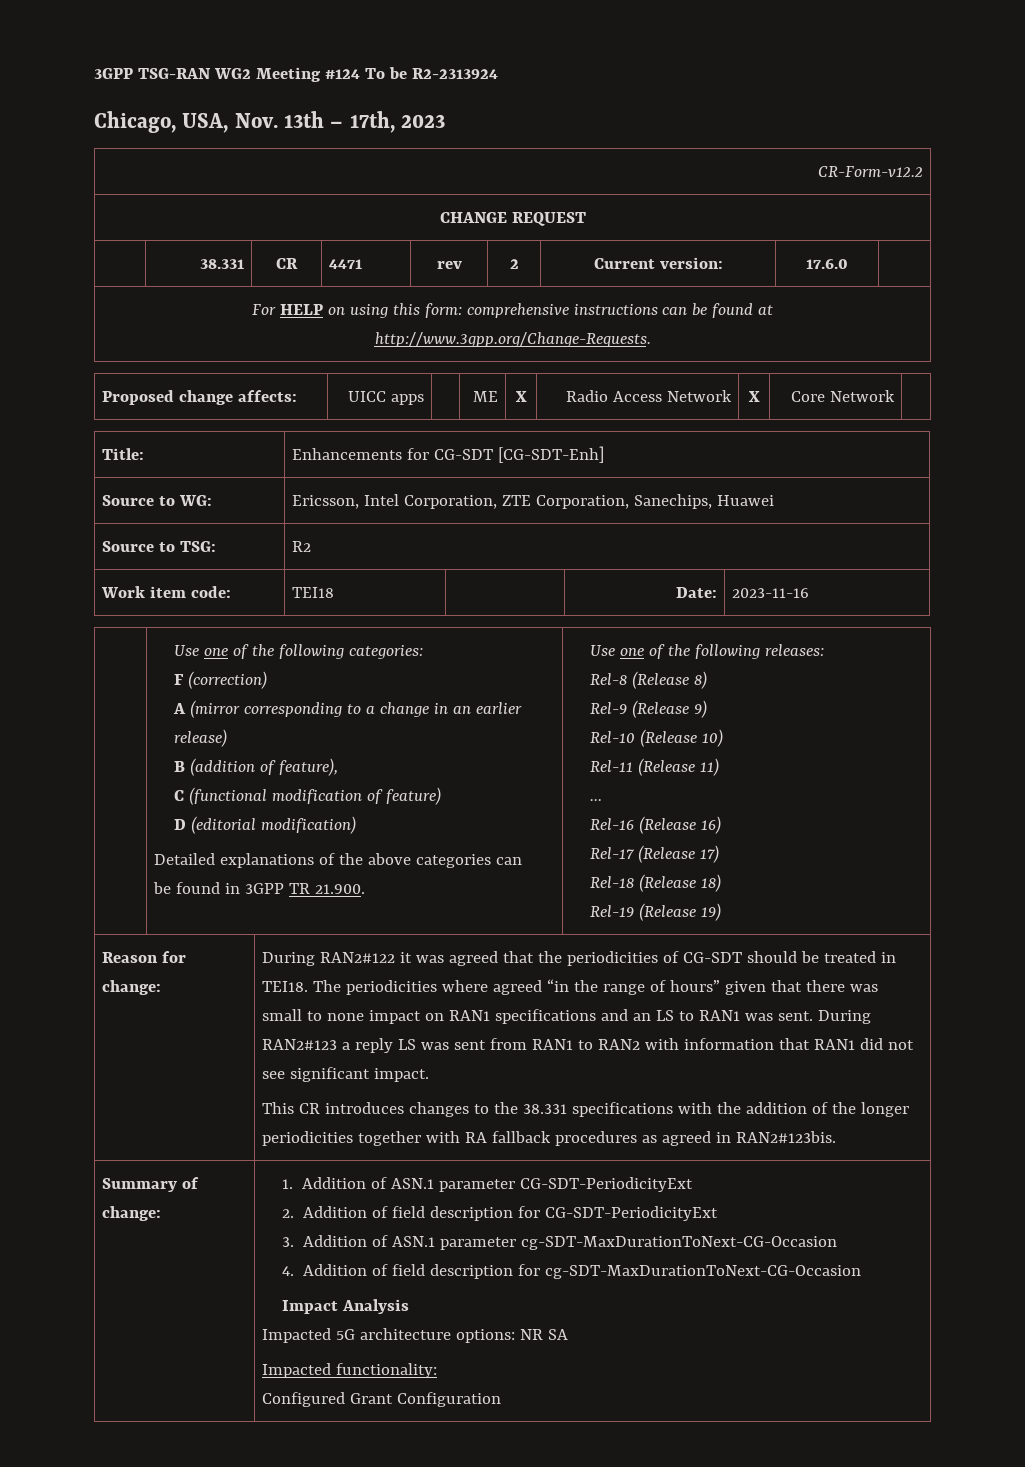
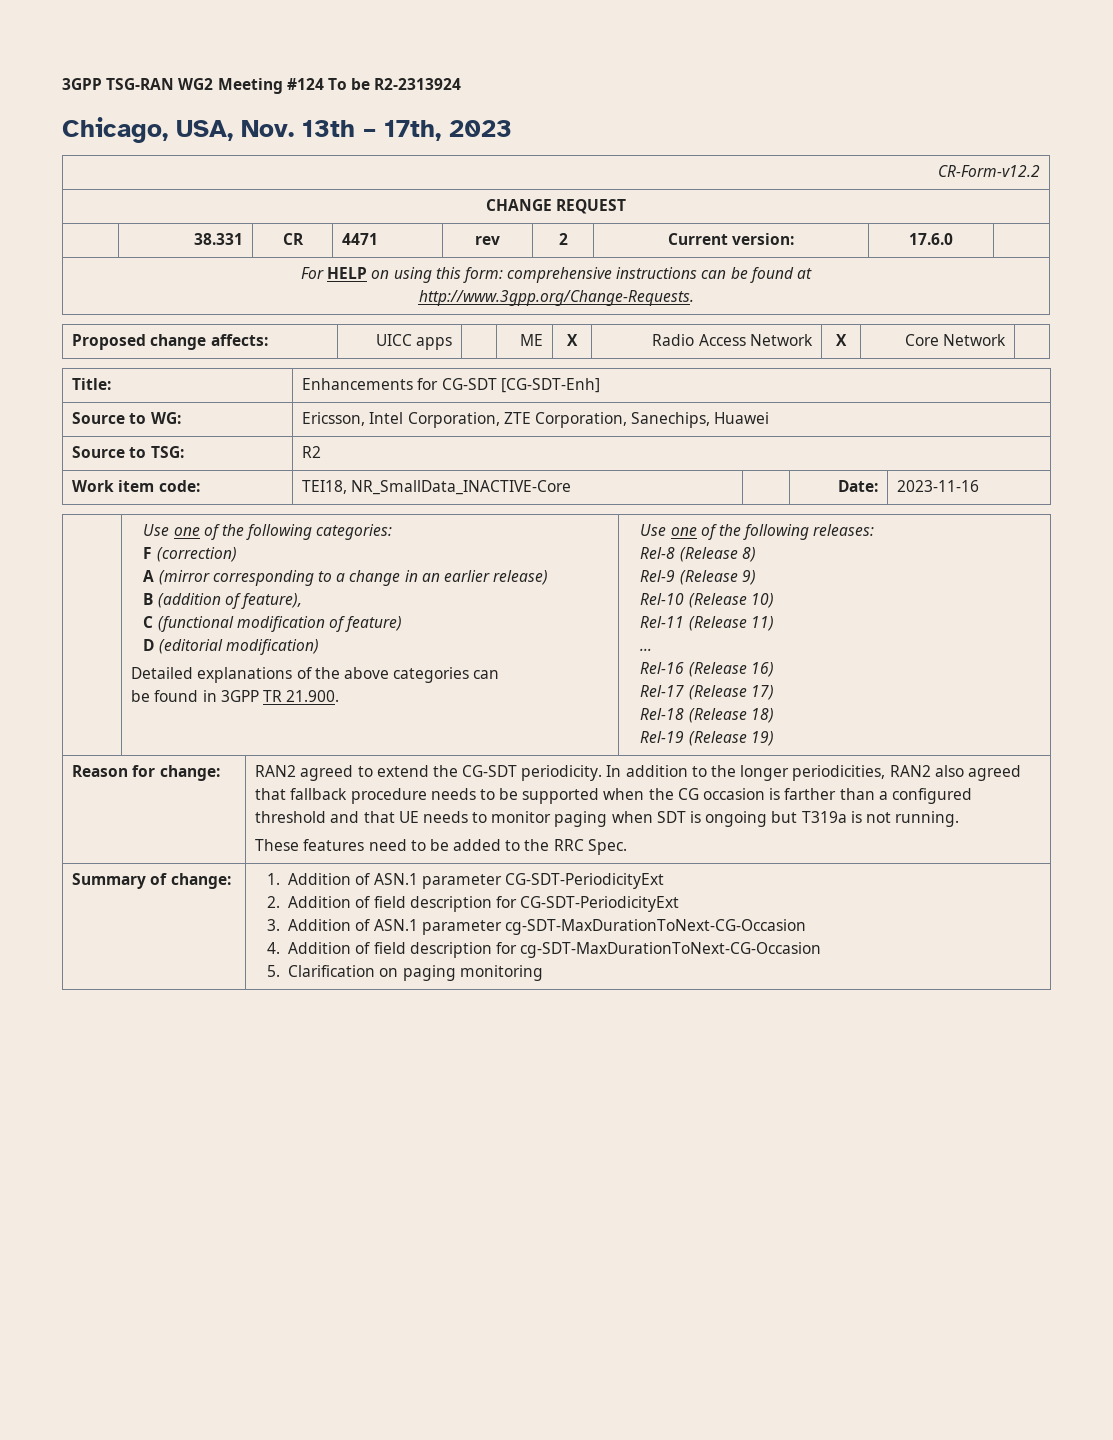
- Work item code: | TEI18 | | Date: | 2023-11-16
+ Work item code: | TEI18, NR_SmallData_INACTIVE-Core | | Date: | 2023-11-16
- During RAN2#122 it was agreed that the periodicities of CG-SDT should be treated in TEI18. The periodicities where agreed “in the range of hours” given that there was small to none impact on RAN1 specifications and an LS to RAN1 was sent. During RAN2#123 a reply LS was sent from RAN1 to RAN2 with information that RAN1 did not see significant impact.
- This CR introduces changes to the 38.331 specifications with the addition of the longer periodicities together with RA fallback procedures as agreed in RAN2#123bis.
+ RAN2 agreed to extend the CG-SDT periodicity. In addition to the longer periodicities, RAN2 also agreed that fallback procedure needs to be supported when the CG occasion is farther than a configured threshold and that UE needs to monitor paging when SDT is ongoing but T319a is not running.
+ These features need to be added to the RRC Spec.
- Impact Analysis
- Impacted 5G architecture options: NR SA
- Impacted functionality:
- Configured Grant Configuration
+ 5. Clarification on paging monitoring

